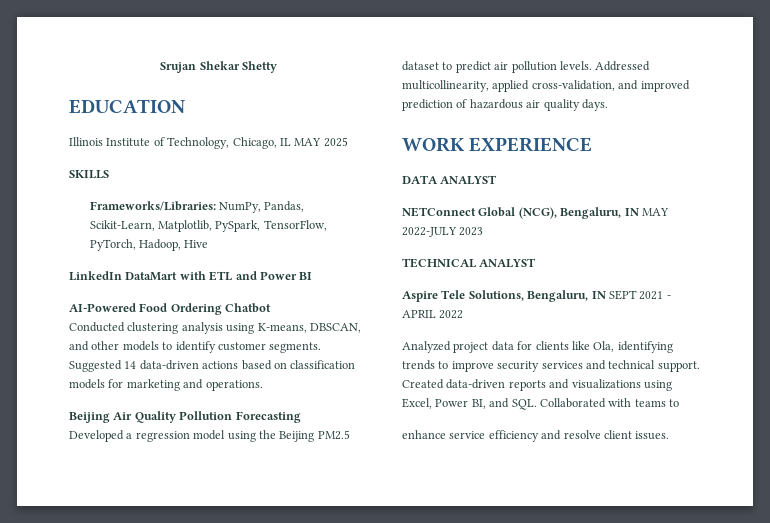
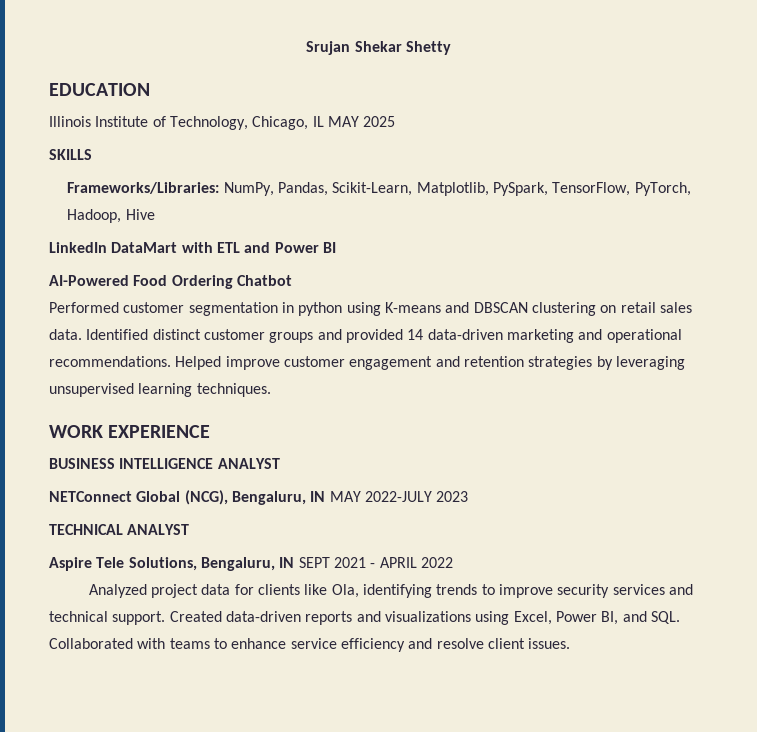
- Conducted clustering analysis using K-means, DBSCAN, and other models to identify customer segments. Suggested 14 data-driven actions based on classification models for marketing and operations.
- Beijing Air Quality Pollution Forecasting
- Developed a regression model using the Beijing PM2.5 dataset to predict air pollution levels. Addressed multicollinearity, applied cross-validation, and improved prediction of hazardous air quality days.
+ Performed customer segmentation in python using K-means and DBSCAN clustering on retail sales data. Identified distinct customer groups and provided 14 data-driven marketing and operational recommendations. Helped improve customer engagement and retention strategies by leveraging unsupervised learning techniques.
- DATA ANALYST
+ BUSINESS INTELLIGENCE ANALYST
- Created data-driven reports and visualizations using Excel, Power BI, and SQL. Collaborated with teams to
- enhance service efficiency and resolve client issues.
+ Created data-driven reports and visualizations using Excel, Power BI, and SQL. Collaborated with teams to enhance service efficiency and resolve client issues.

